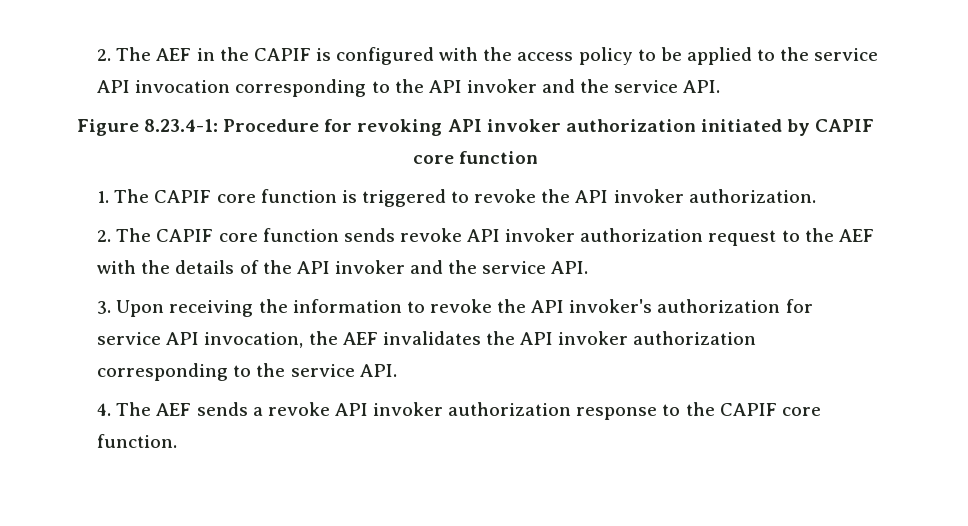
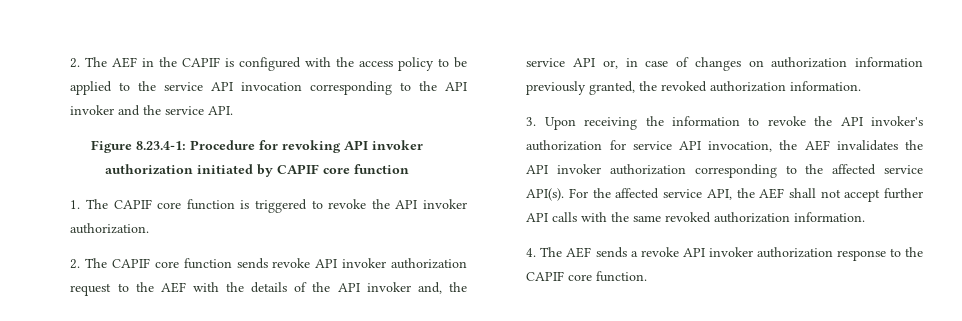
- 2. The CAPIF core function sends revoke API invoker authorization request to the AEF with the details of the API invoker and the service API.
+ 2. The CAPIF core function sends revoke API invoker authorization request to the AEF with the details of the API invoker and, the service API or, in case of changes on authorization information previously granted, the revoked authorization information.
- 3. Upon receiving the information to revoke the API invoker's authorization for service API invocation, the AEF invalidates the API invoker authorization corresponding to the service API.
+ 3. Upon receiving the information to revoke the API invoker's authorization for service API invocation, the AEF invalidates the API invoker authorization corresponding to the affected service API(s). For the affected service API, the AEF shall not accept further API calls with the same revoked authorization information.

